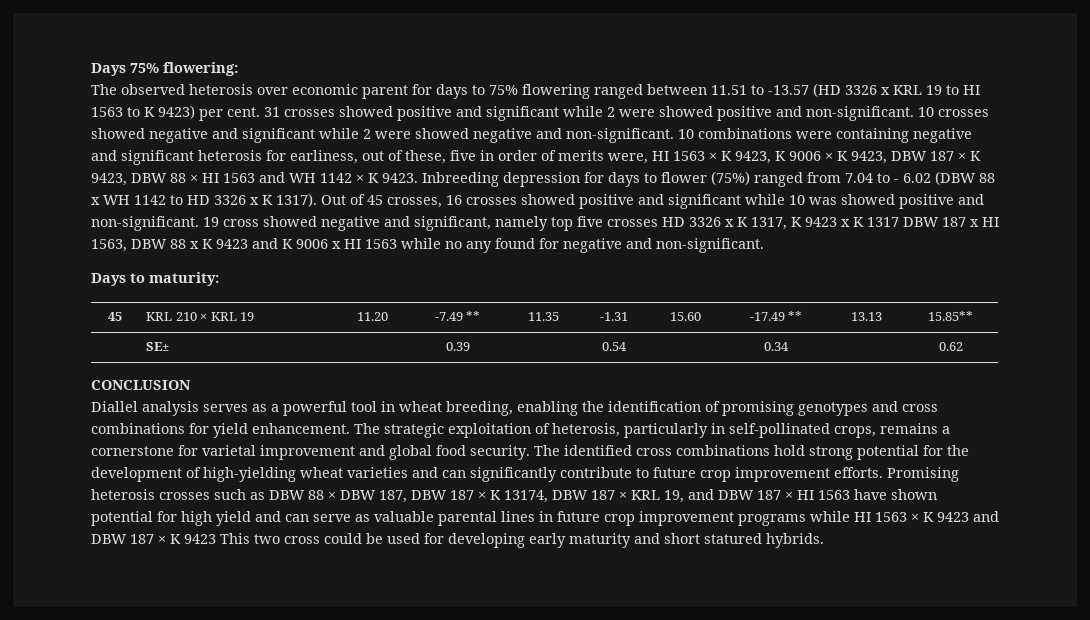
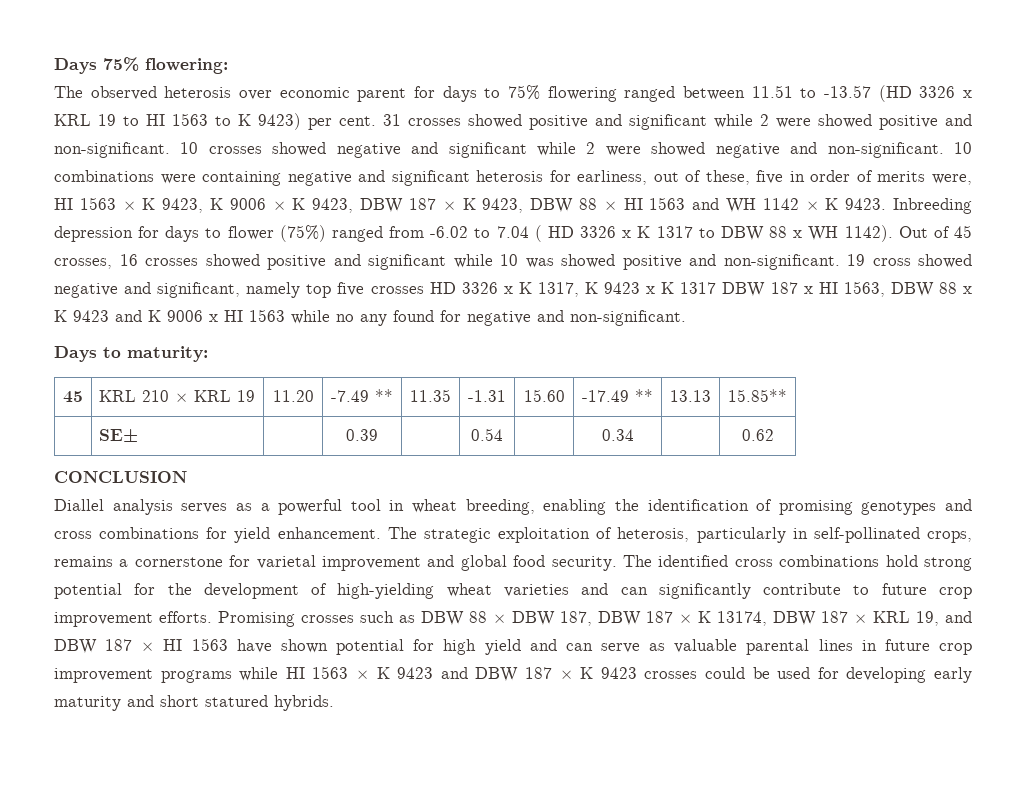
- Inbreeding depression for days to flower (75%) ranged from 7.04 to - 6.02 (DBW 88 x WH 1142 to HD 3326 x K 1317).
+ Inbreeding depression for days to flower (75%) ranged from -6.02 to 7.04 ( HD 3326 x K 1317 to DBW 88 x WH 1142).
- Promising heterosis crosses such as DBW 88 × DBW 187, DBW 187 × K 13174, DBW 187 × KRL 19, and DBW 187 × HI 1563 have shown potential for high yield and can serve as valuable parental lines in future crop improvement programs while HI 1563 × K 9423 and DBW 187 × K 9423 This two cross could be used for developing early maturity and short statured hybrids.
+ Promising crosses such as DBW 88 × DBW 187, DBW 187 × K 13174, DBW 187 × KRL 19, and DBW 187 × HI 1563 have shown potential for high yield and can serve as valuable parental lines in future crop improvement programs while HI 1563 × K 9423 and DBW 187 × K 9423 crosses could be used for developing early maturity and short statured hybrids.

